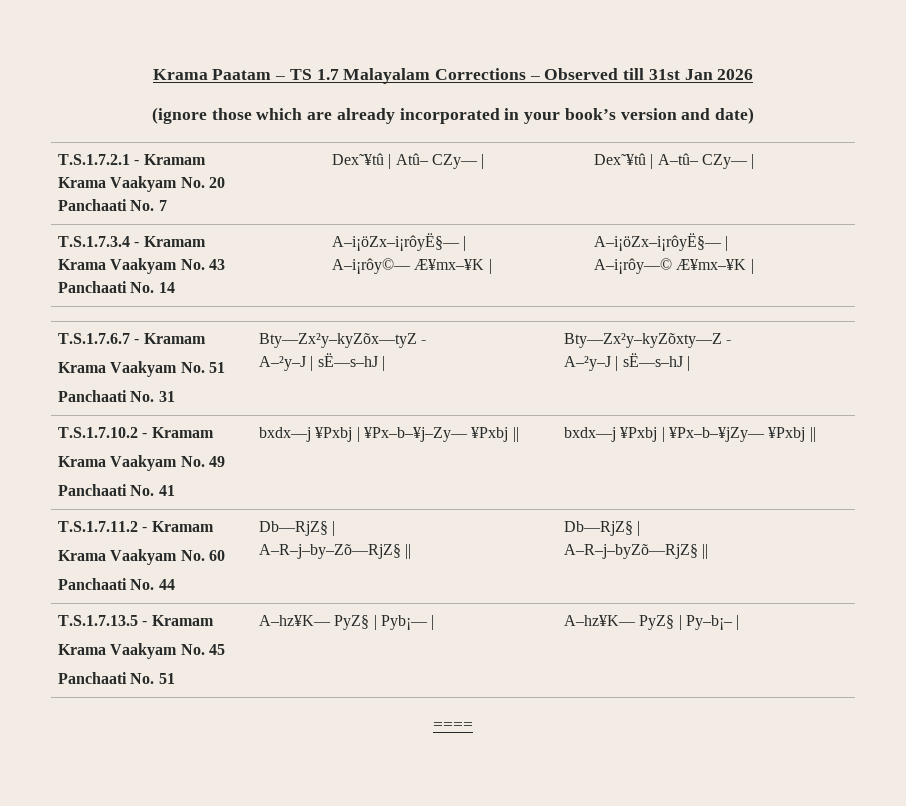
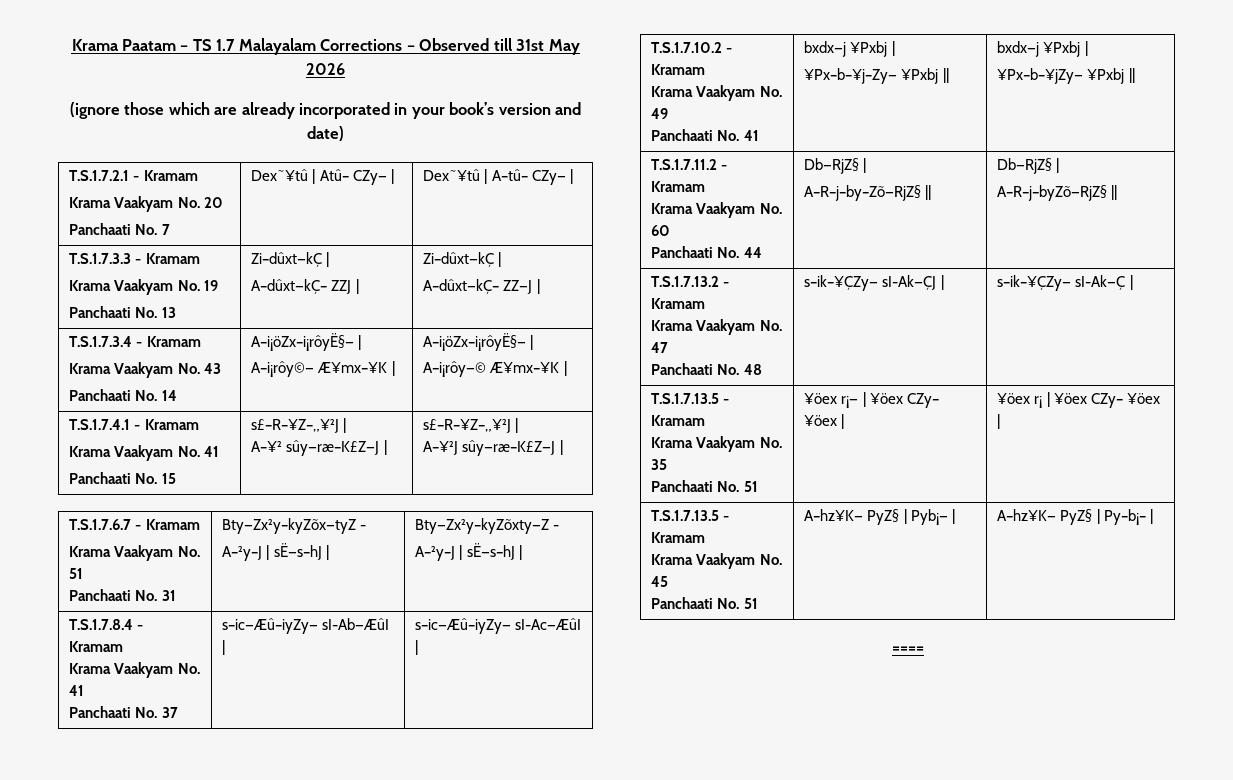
- Krama Paatam – TS 1.7 Malayalam Corrections – Observed till 31st Jan 2026
+ Krama Paatam – TS 1.7 Malayalam Corrections – Observed till 31st May 2026
+ T.S.1.7.3.3 - Kramam
+ Krama Vaakyam No. 19
+ Panchaati No. 13 | Zi–dûxt—kÇ |
+ A–dûxt—kÇ– ZZJ | | Zi–dûxt—kÇ |
+ A–dûxt—kÇ– ZZ—J |
+ T.S.1.7.4.1 - Kramam
+ Krama Vaakyam No. 41
+ Panchaati No. 15 | s£–R–¥Z–„¥²J |
+ A–¥² sûy—ræ–K£Z—J | | s£–R–¥Z–„¥²J |
+ A–¥²J sûy—ræ–K£Z—J |
+ T.S.1.7.8.4 - Kramam
+ Krama Vaakyam No. 41
+ Panchaati No. 37 | s–ic—Æû–iyZy— sI-Ab—ÆûI | | s–ic—Æû–iyZy— sI-Ac—ÆûI |
  T.S.1.7.10.2 - Kramam
  Krama Vaakyam No. 49
- Panchaati No. 41 | bxdx—j ¥Pxbj | ¥Px–b–¥j–Zy— ¥Pxbj || | bxdx—j ¥Pxbj | ¥Px–b–¥jZy— ¥Pxbj ||
+ Panchaati No. 41 | bxdx—j ¥Pxbj |
+ ¥Px–b–¥j–Zy— ¥Pxbj || | bxdx—j ¥Pxbj |
+ ¥Px–b–¥jZy— ¥Pxbj ||
+ T.S.1.7.13.2 - Kramam
+ Krama Vaakyam No. 47
+ Panchaati No. 48 | s–ik–¥ÇZy— sI-Ak—ÇJ | | s–ik–¥ÇZy— sI-Ak—Ç |
+ T.S.1.7.13.5 - Kramam
+ Krama Vaakyam No. 35
+ Panchaati No. 51 | ¥öex r¡— | ¥öex CZy– ¥öex | | ¥öex r¡ | ¥öex CZy– ¥öex |

